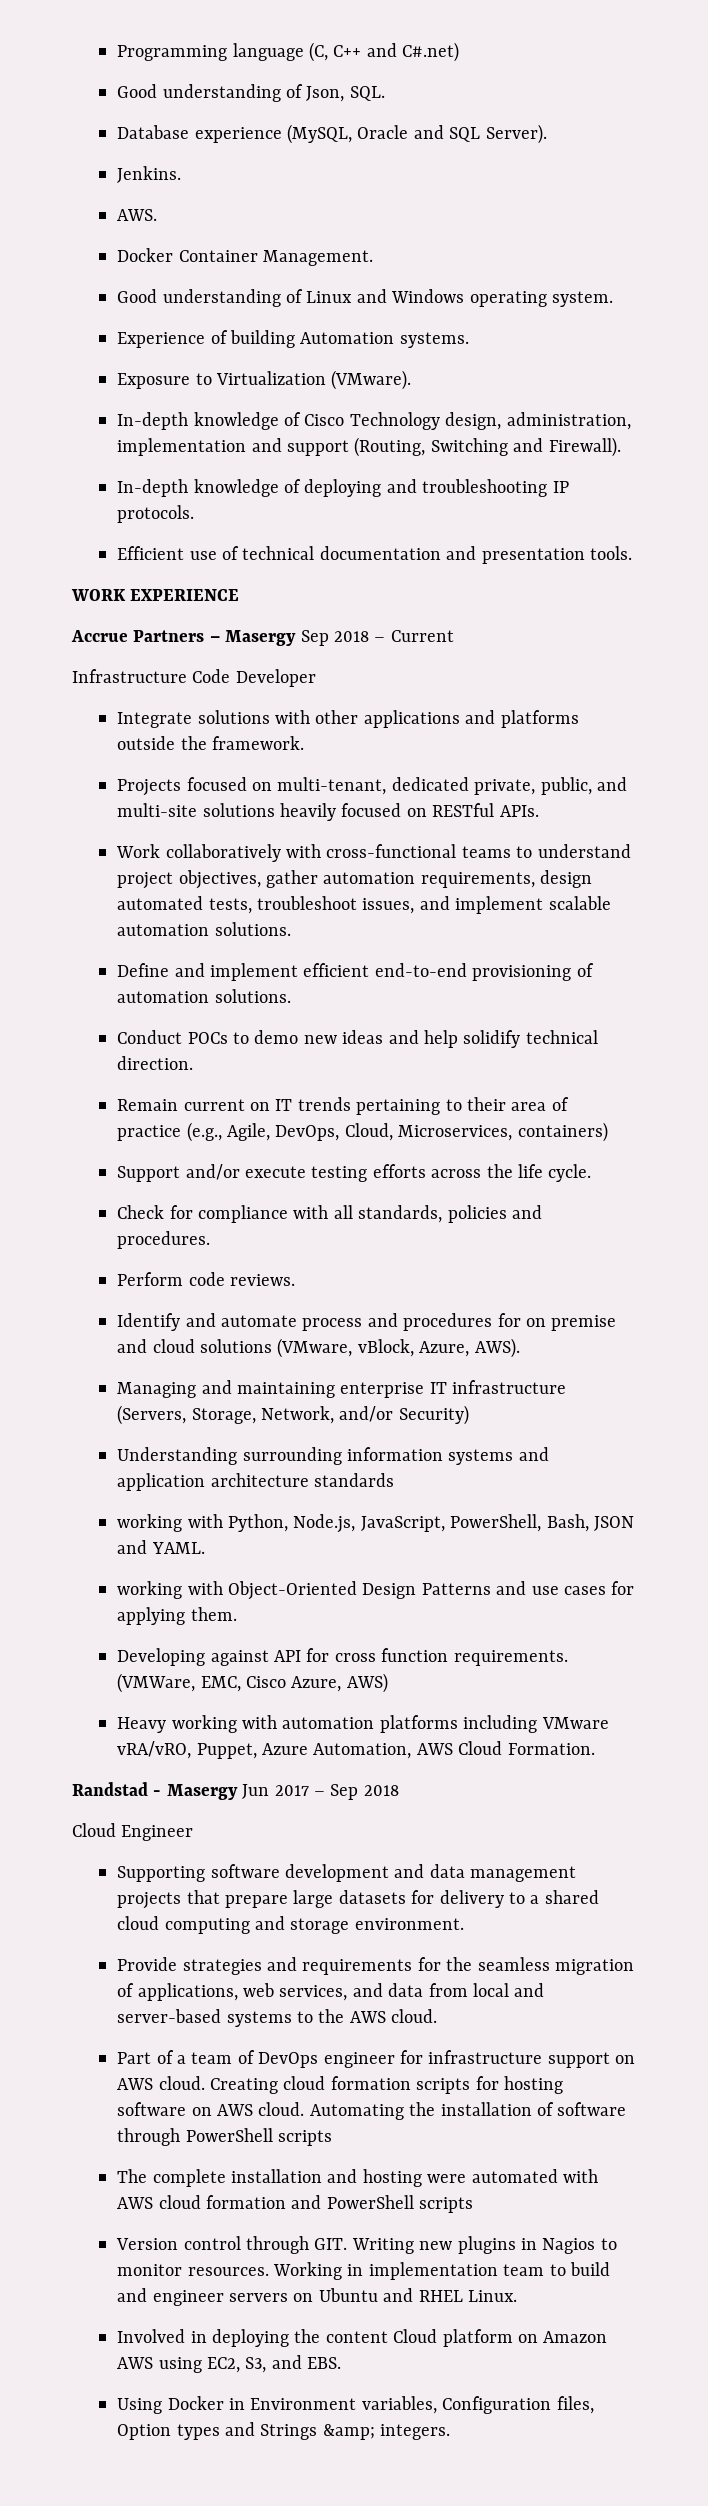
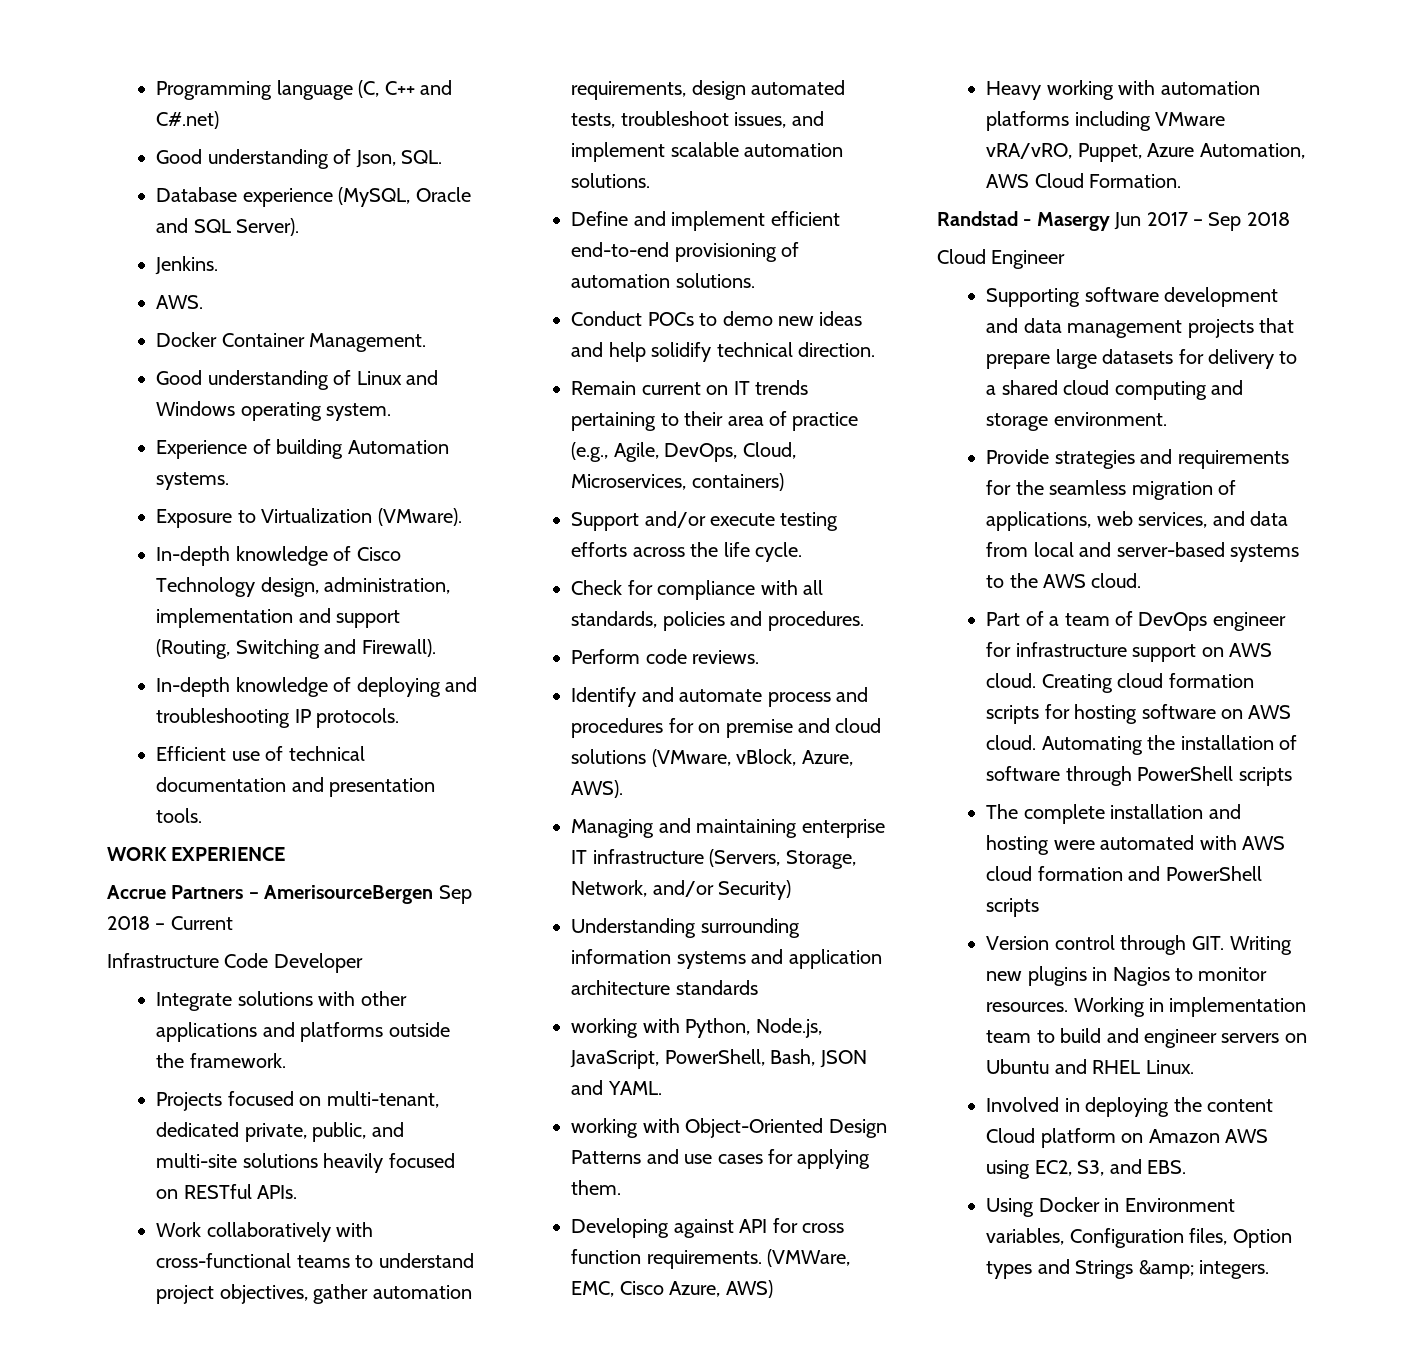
- Accrue Partners – Masergy Sep 2018 – Current
+ Accrue Partners – AmerisourceBergen Sep 2018 – Current

